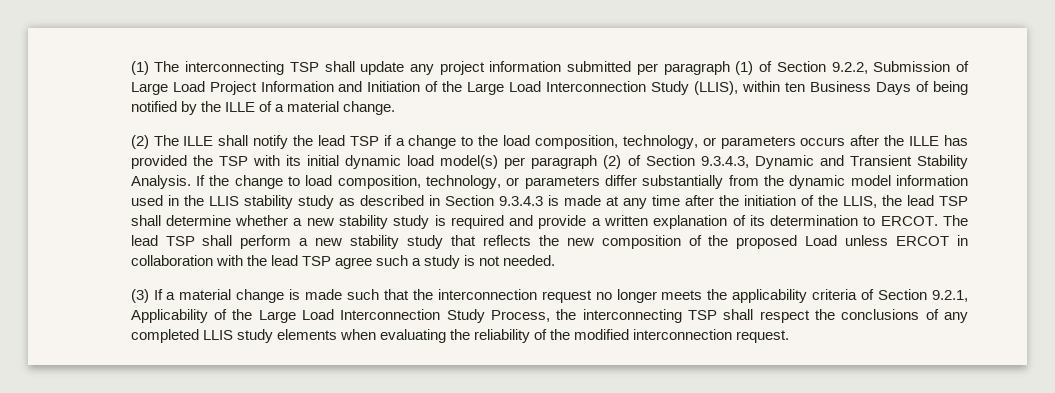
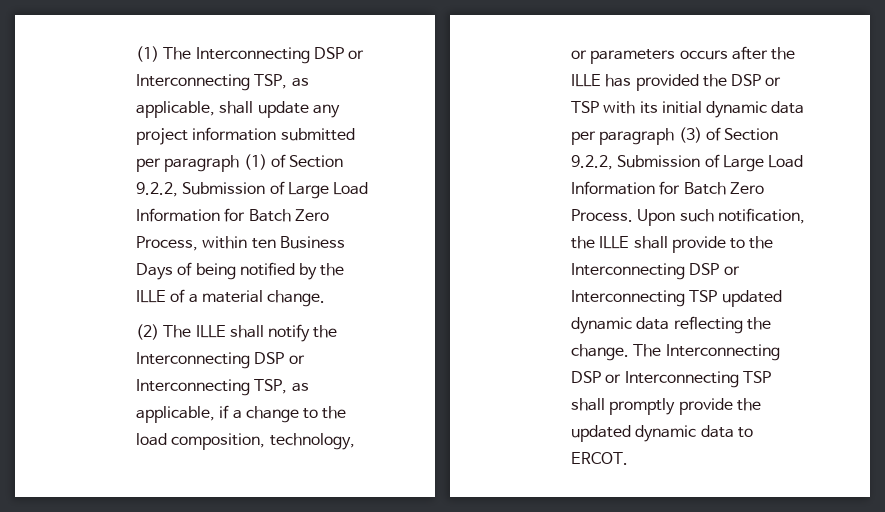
- (1) The interconnecting TSP shall update any project information submitted per paragraph (1) of Section 9.2.2, Submission of Large Load Project Information and Initiation of the Large Load Interconnection Study (LLIS), within ten Business Days of being notified by the ILLE of a material change.
+ (1) The Interconnecting DSP or Interconnecting TSP, as applicable, shall update any project information submitted per paragraph (1) of Section 9.2.2, Submission of Large Load Information for Batch Zero Process, within ten Business Days of being notified by the ILLE of a material change.
- (2) The ILLE shall notify the lead TSP if a change to the load composition, technology, or parameters occurs after the ILLE has provided the TSP with its initial dynamic load model(s) per paragraph (2) of Section 9.3.4.3, Dynamic and Transient Stability Analysis. If the change to load composition, technology, or parameters differ substantially from the dynamic model information used in the LLIS stability study as described in Section 9.3.4.3 is made at any time after the initiation of the LLIS, the lead TSP shall determine whether a new stability study is required and provide a written explanation of its determination to ERCOT. The lead TSP shall perform a new stability study that reflects the new composition of the proposed Load unless ERCOT in collaboration with the lead TSP agree such a study is not needed.
- (3) If a material change is made such that the interconnection request no longer meets the applicability criteria of Section 9.2.1, Applicability of the Large Load Interconnection Study Process, the interconnecting TSP shall respect the conclusions of any completed LLIS study elements when evaluating the reliability of the modified interconnection request.
+ (2) The ILLE shall notify the Interconnecting DSP or Interconnecting TSP, as applicable, if a change to the load composition, technology, or parameters occurs after the ILLE has provided the DSP or TSP with its initial dynamic data per paragraph (3) of Section 9.2.2, Submission of Large Load Information for Batch Zero Process. Upon such notification, the ILLE shall provide to the Interconnecting DSP or Interconnecting TSP updated dynamic data reflecting the change. The Interconnecting DSP or Interconnecting TSP shall promptly provide the updated dynamic data to ERCOT.

